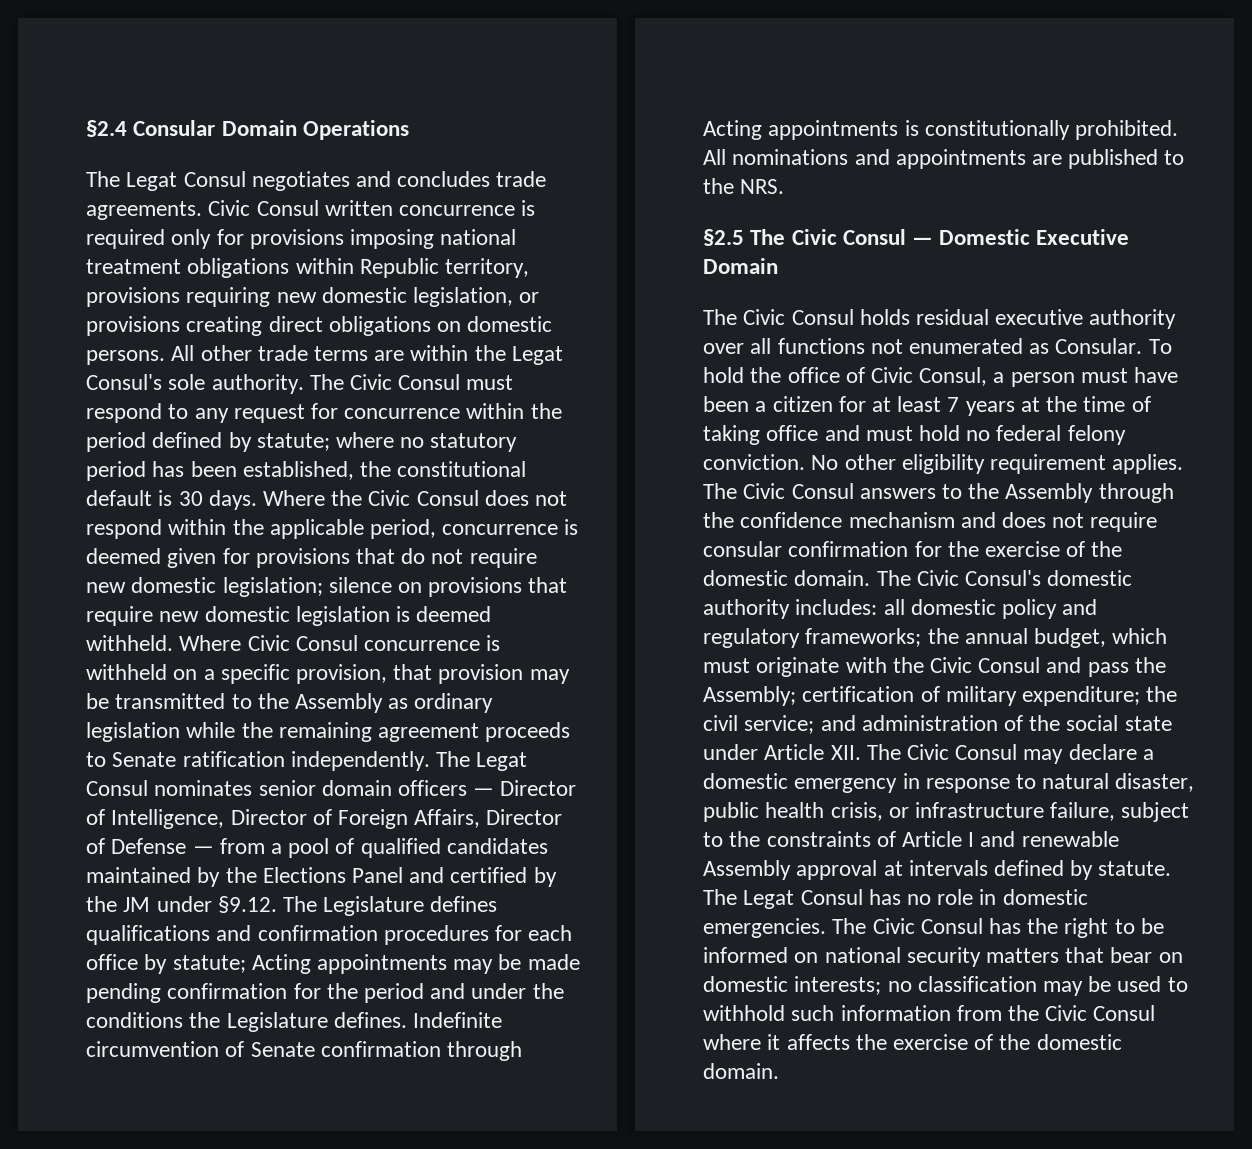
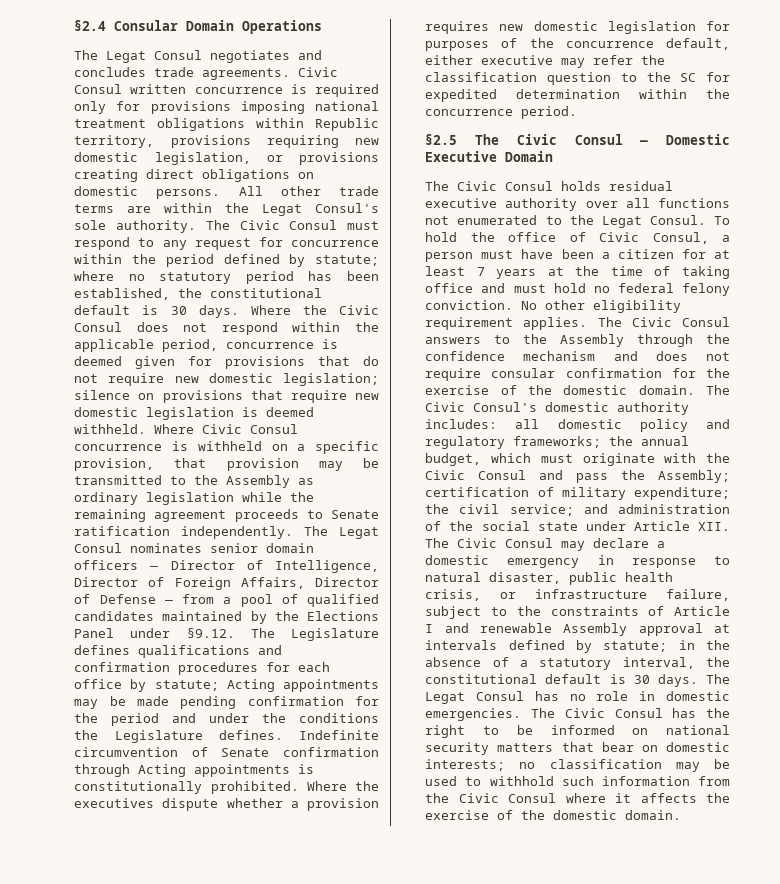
- The Legat Consul nominates senior domain officers — Director of Intelligence, Director of Foreign Affairs, Director of Defense — from a pool of qualified candidates maintained by the Elections Panel and certified by the JM under §9.12. The Legislature defines qualifications and confirmation procedures for each office by statute;
+ The Legat Consul nominates senior domain officers — Director of Intelligence, Director of Foreign Affairs, Director of Defense — from a pool of qualified candidates maintained by the Elections Panel under §9.12. The Legislature defines qualifications and confirmation procedures for each office by statute;
- All nominations and appointments are published to the NRS.
+ Where the executives dispute whether a provision requires new domestic legislation for purposes of the concurrence default, either executive may refer the classification question to the SC for expedited determination within the concurrence period.
- The Civic Consul holds residual executive authority over all functions not enumerated as Consular.
+ The Civic Consul holds residual executive authority over all functions not enumerated to the Legat Consul.
- and administration of the social state under Article XII. The Civic Consul may declare a domestic emergency in response to natural disaster, public health crisis, or infrastructure failure, subject to the constraints of Article I and renewable Assembly approval at intervals defined by statute.
+ and administration of the social state under Article XII. The Civic Consul may declare a domestic emergency in response to natural disaster, public health crisis, or infrastructure failure, subject to the constraints of Article I and renewable Assembly approval at intervals defined by statute; in the absence of a statutory interval, the constitutional default is 30 days.

